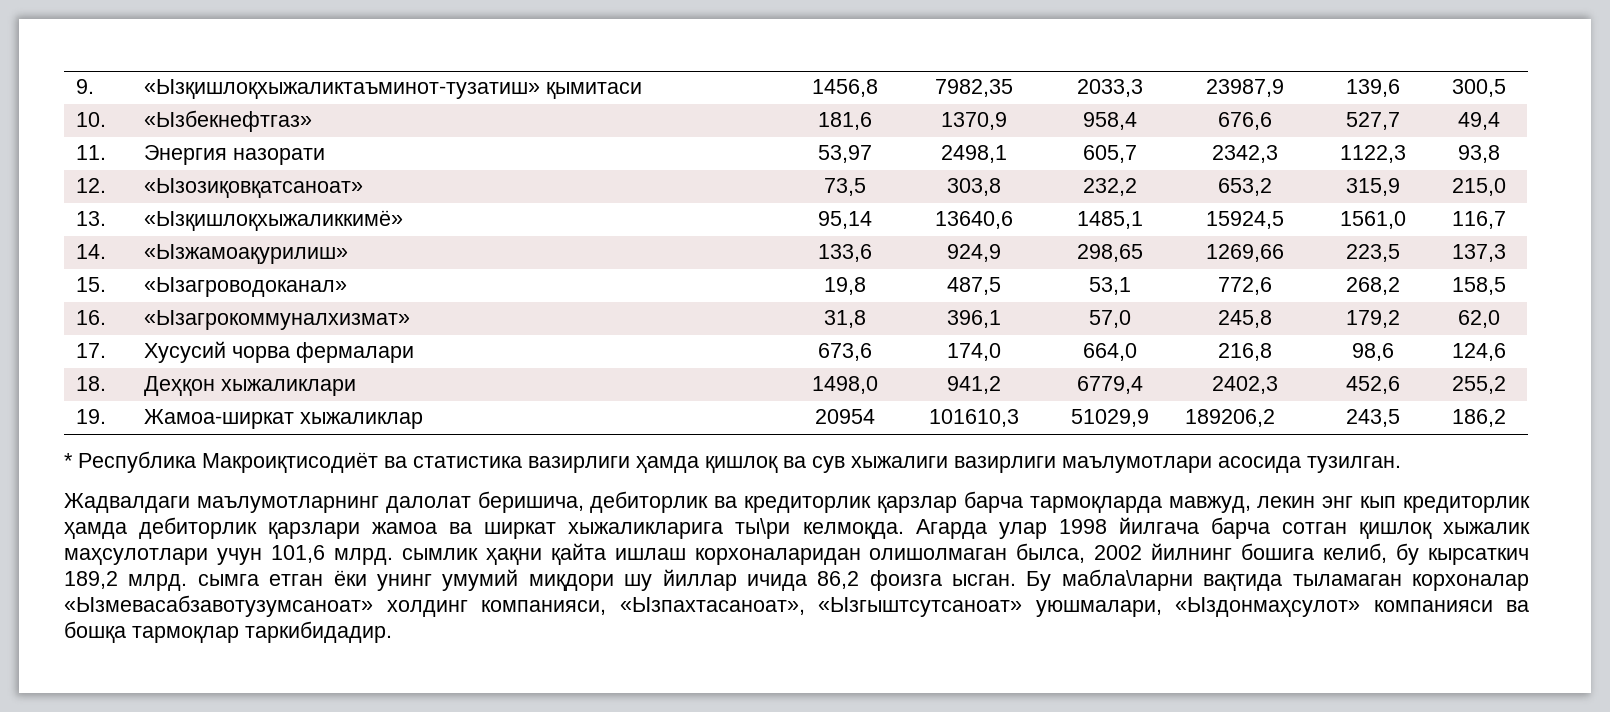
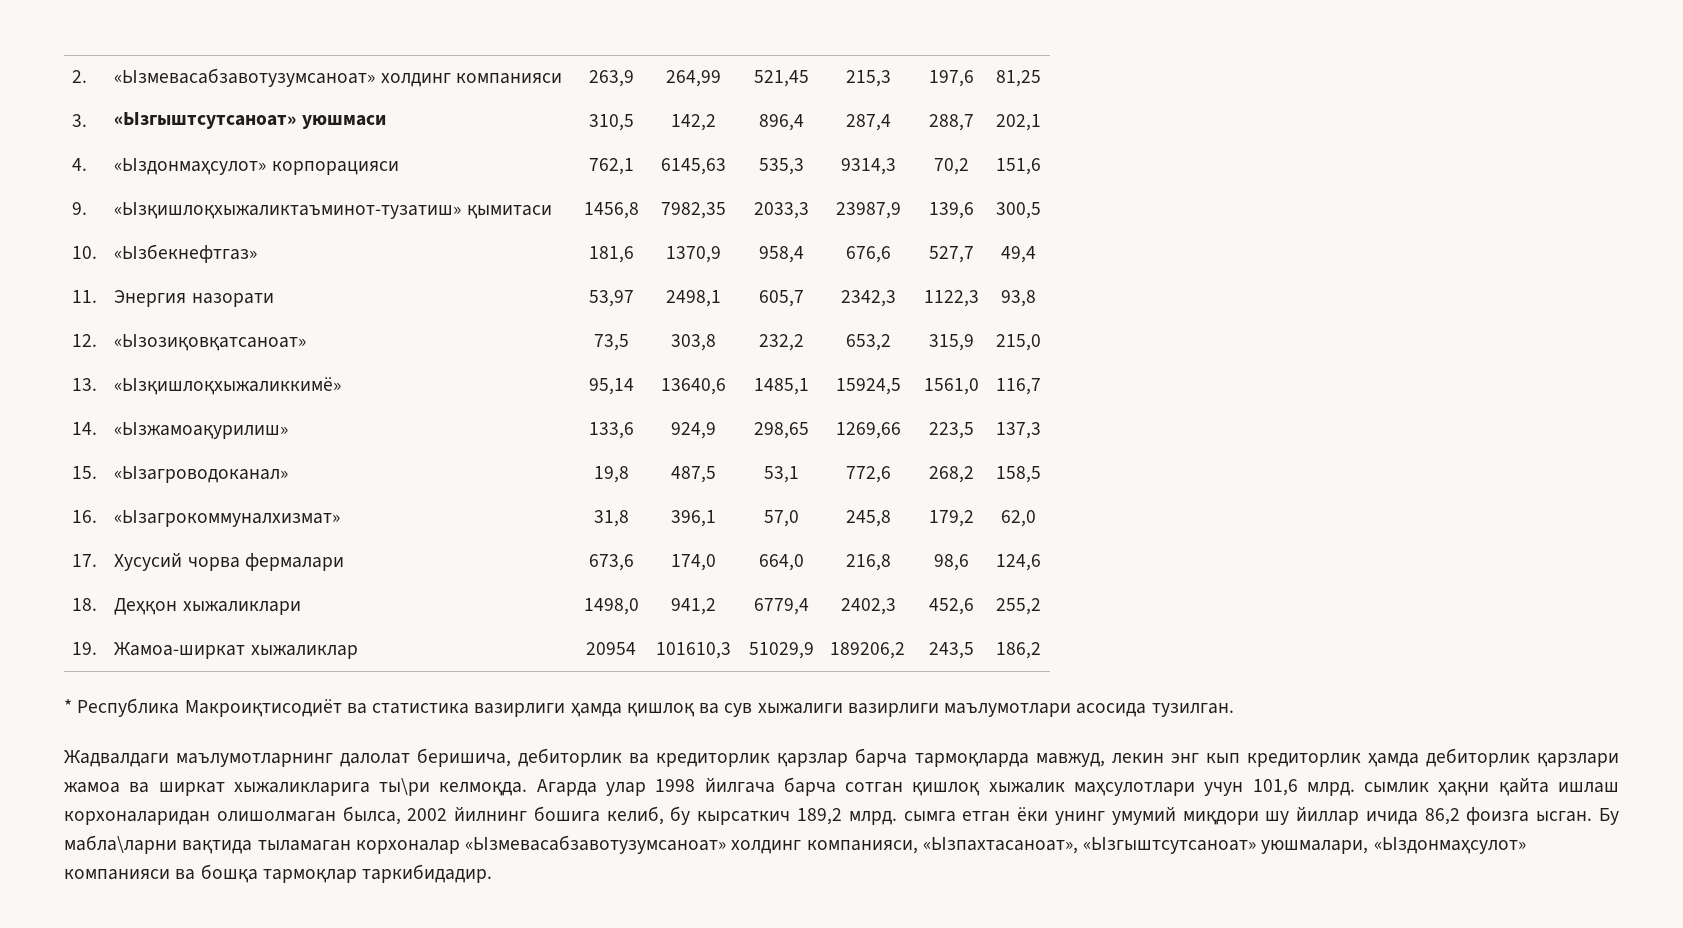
+ 2. | «Ызмевасабзавотузумсаноат» холдинг компанияси | 263,9 | 264,99 | 521,45 | 215,3 | 197,6 | 81,25
+ 3. | «Ызгыштсутсаноат» уюшмаси | 310,5 | 142,2 | 896,4 | 287,4 | 288,7 | 202,1
+ 4. | «Ыздонмаҳсулот» корпорацияси | 762,1 | 6145,63 | 535,3 | 9314,3 | 70,2 | 151,6

